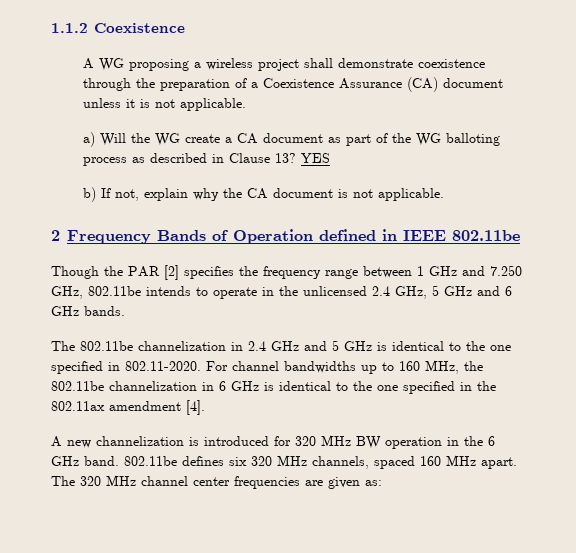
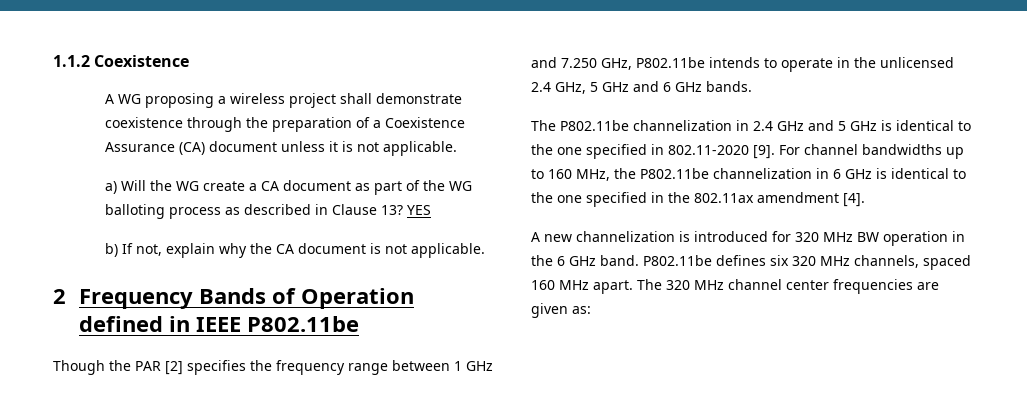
- 2 Frequency Bands of Operation defined in IEEE 802.11be
+ 2 Frequency Bands of Operation defined in IEEE P802.11be
- Though the PAR [2] specifies the frequency range between 1 GHz and 7.250 GHz, 802.11be intends to operate in the unlicensed 2.4 GHz, 5 GHz and 6 GHz bands.
+ Though the PAR [2] specifies the frequency range between 1 GHz and 7.250 GHz, P802.11be intends to operate in the unlicensed 2.4 GHz, 5 GHz and 6 GHz bands.
- The 802.11be channelization in 2.4 GHz and 5 GHz is identical to the one specified in 802.11-2020. For channel bandwidths up to 160 MHz, the 802.11be channelization in 6 GHz is identical to the one specified in the 802.11ax amendment [4].
+ The P802.11be channelization in 2.4 GHz and 5 GHz is identical to the one specified in 802.11-2020 [9]. For channel bandwidths up to 160 MHz, the P802.11be channelization in 6 GHz is identical to the one specified in the 802.11ax amendment [4].
- 802.11be defines six 320 MHz channels, spaced 160 MHz apart.
+ P802.11be defines six 320 MHz channels, spaced 160 MHz apart.

